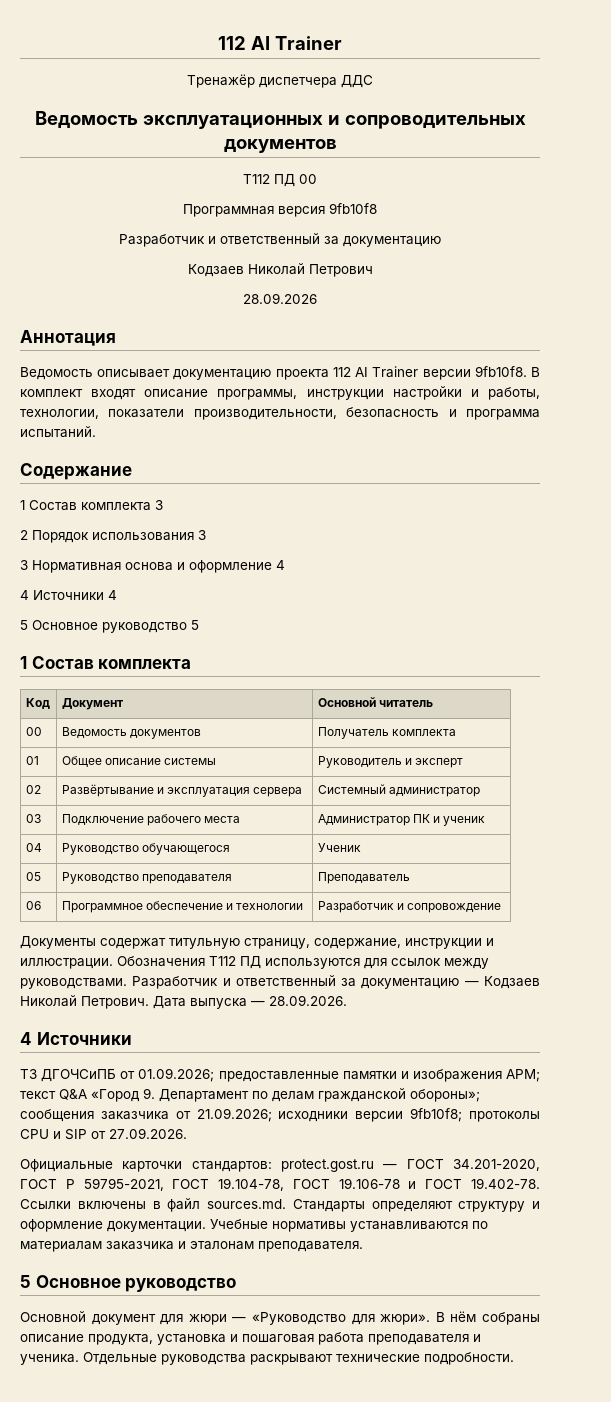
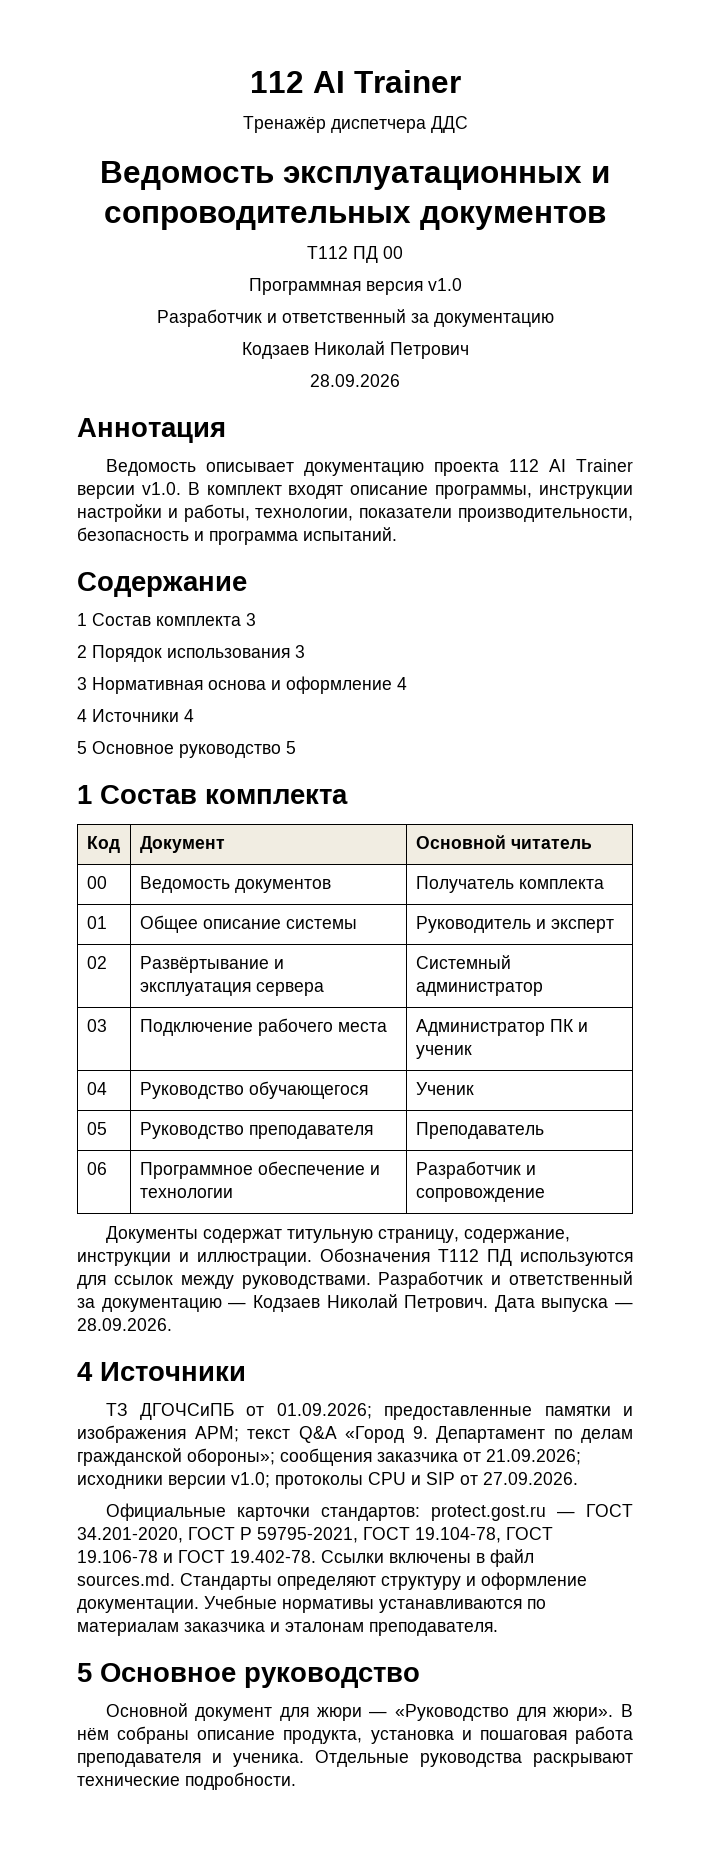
- Программная версия 9fb10f8
+ Программная версия v1.0
- Ведомость описывает документацию проекта 112 AI Trainer версии 9fb10f8. В комплект входят описание программы, инструкции настройки и работы, технологии, показатели производительности, безопасность и программа испытаний.
+ Ведомость описывает документацию проекта 112 AI Trainer версии v1.0. В комплект входят описание программы, инструкции настройки и работы, технологии, показатели производительности, безопасность и программа испытаний.
- ТЗ ДГОЧСиПБ от 01.09.2026; предоставленные памятки и изображения АРМ; текст Q&A «Город 9. Департамент по делам гражданской обороны»; сообщения заказчика от 21.09.2026; исходники версии 9fb10f8; протоколы CPU и SIP от 27.09.2026.
+ ТЗ ДГОЧСиПБ от 01.09.2026; предоставленные памятки и изображения АРМ; текст Q&A «Город 9. Департамент по делам гражданской обороны»; сообщения заказчика от 21.09.2026; исходники версии v1.0; протоколы CPU и SIP от 27.09.2026.

